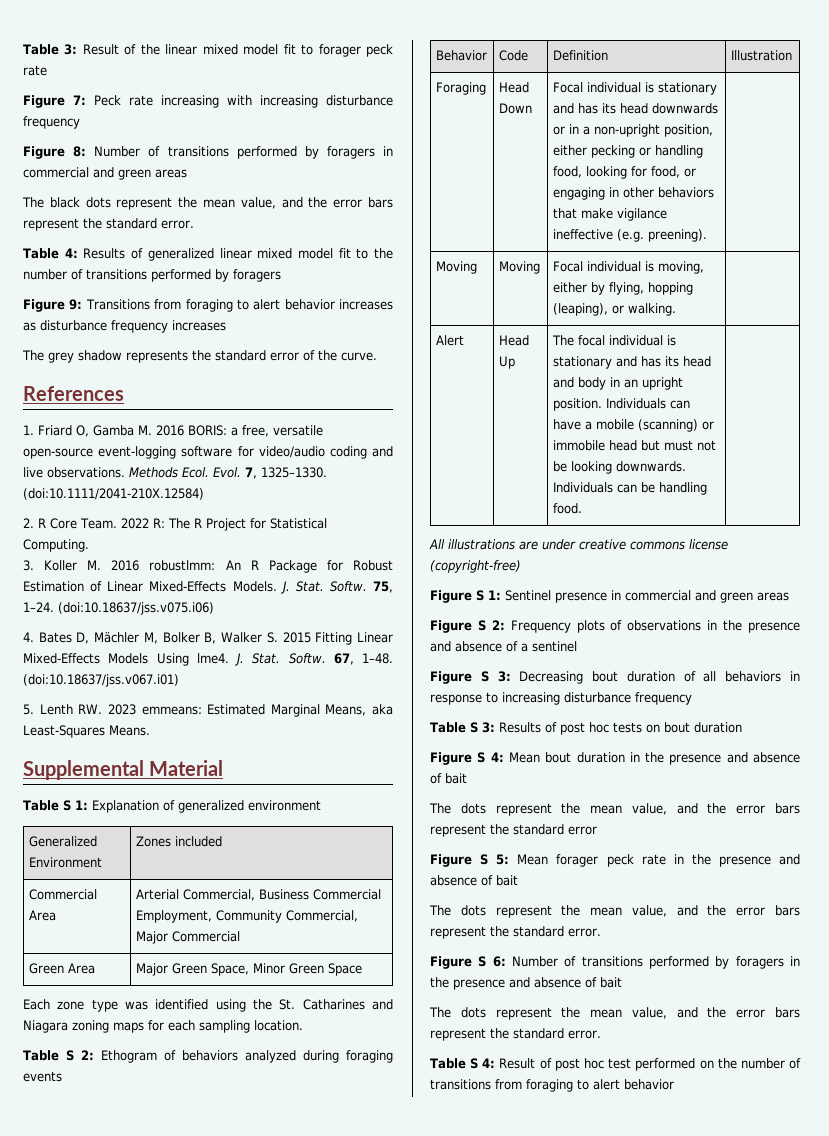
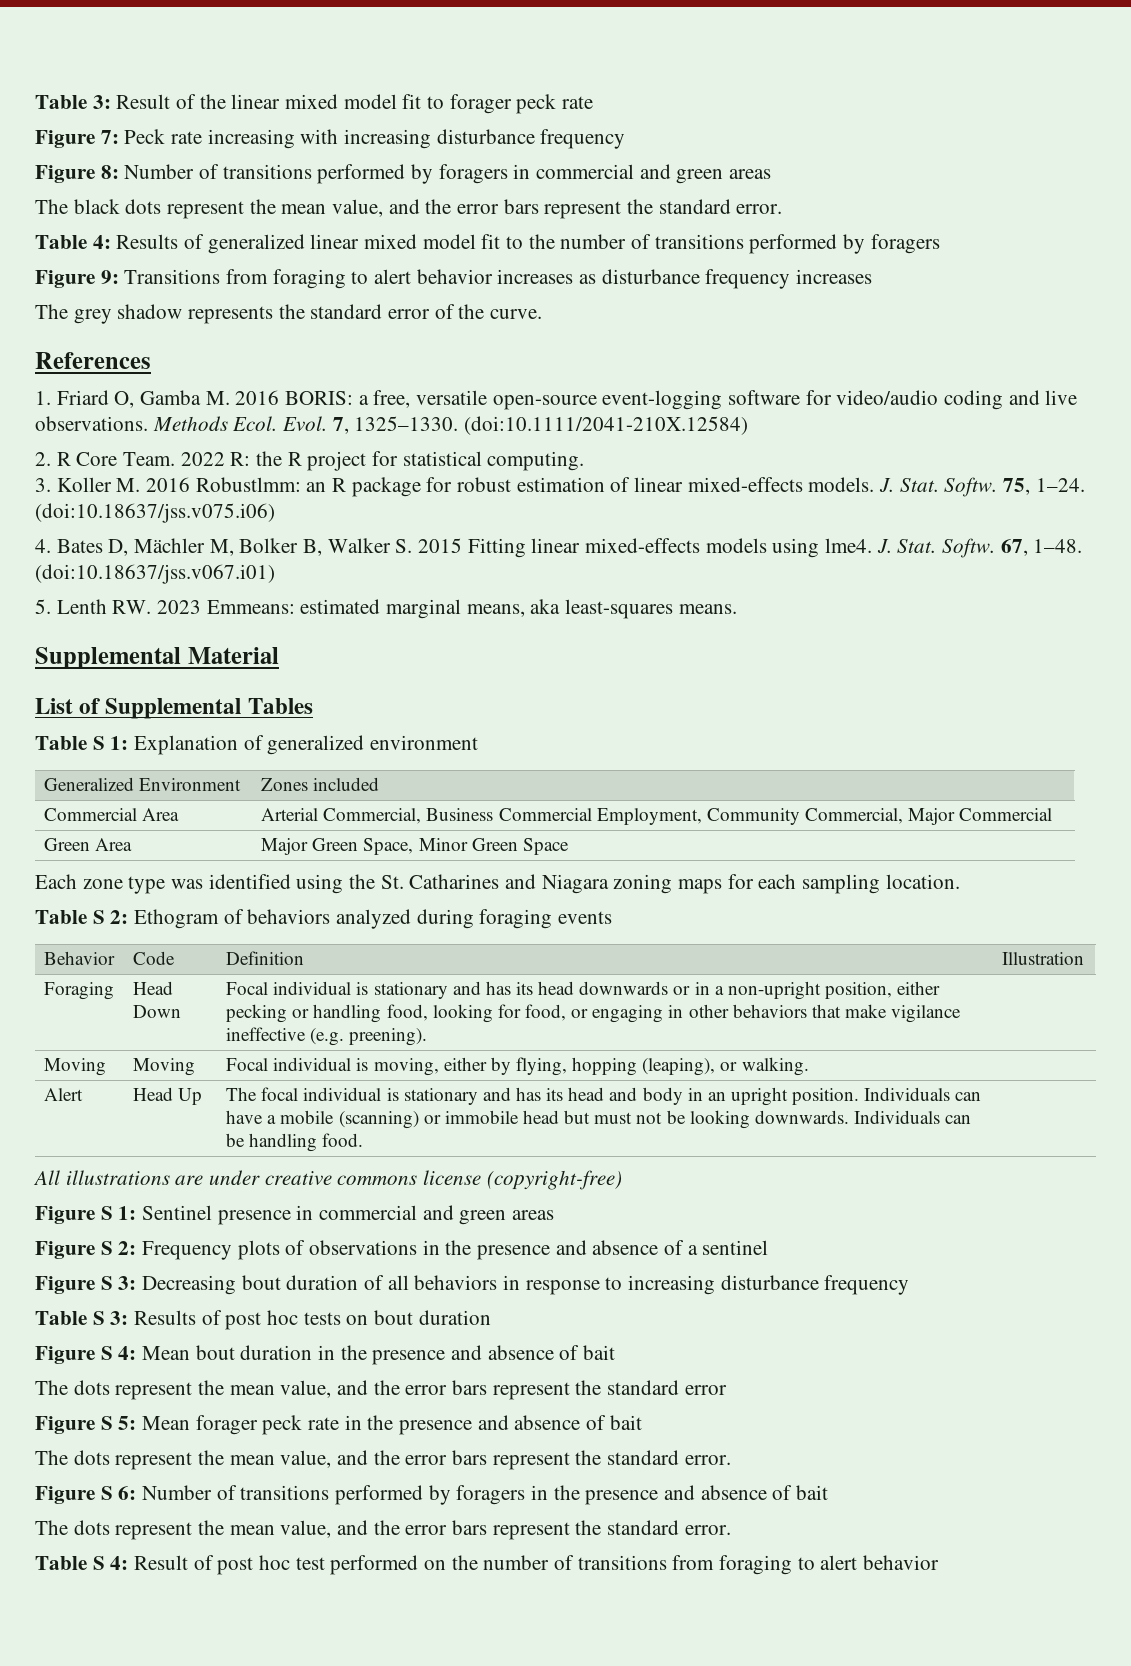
- 2022 R: The R Project for Statistical Computing.
- 3. Koller M. 2016 robustlmm: An R Package for Robust Estimation of Linear Mixed-Effects Models.
+ 2022 R: the R project for statistical computing.
+ 3. Koller M. 2016 Robustlmm: an R package for robust estimation of linear mixed-effects models.
- 4. Bates D, Mächler M, Bolker B, Walker S. 2015 Fitting Linear Mixed-Effects Models Using lme4.
+ 4. Bates D, Mächler M, Bolker B, Walker S. 2015 Fitting linear mixed-effects models using lme4.
- 5. Lenth RW. 2023 emmeans: Estimated Marginal Means, aka Least-Squares Means.
+ 5. Lenth RW. 2023 Emmeans: estimated marginal means, aka least-squares means.
  Supplemental Material
+ List of Supplemental Tables

